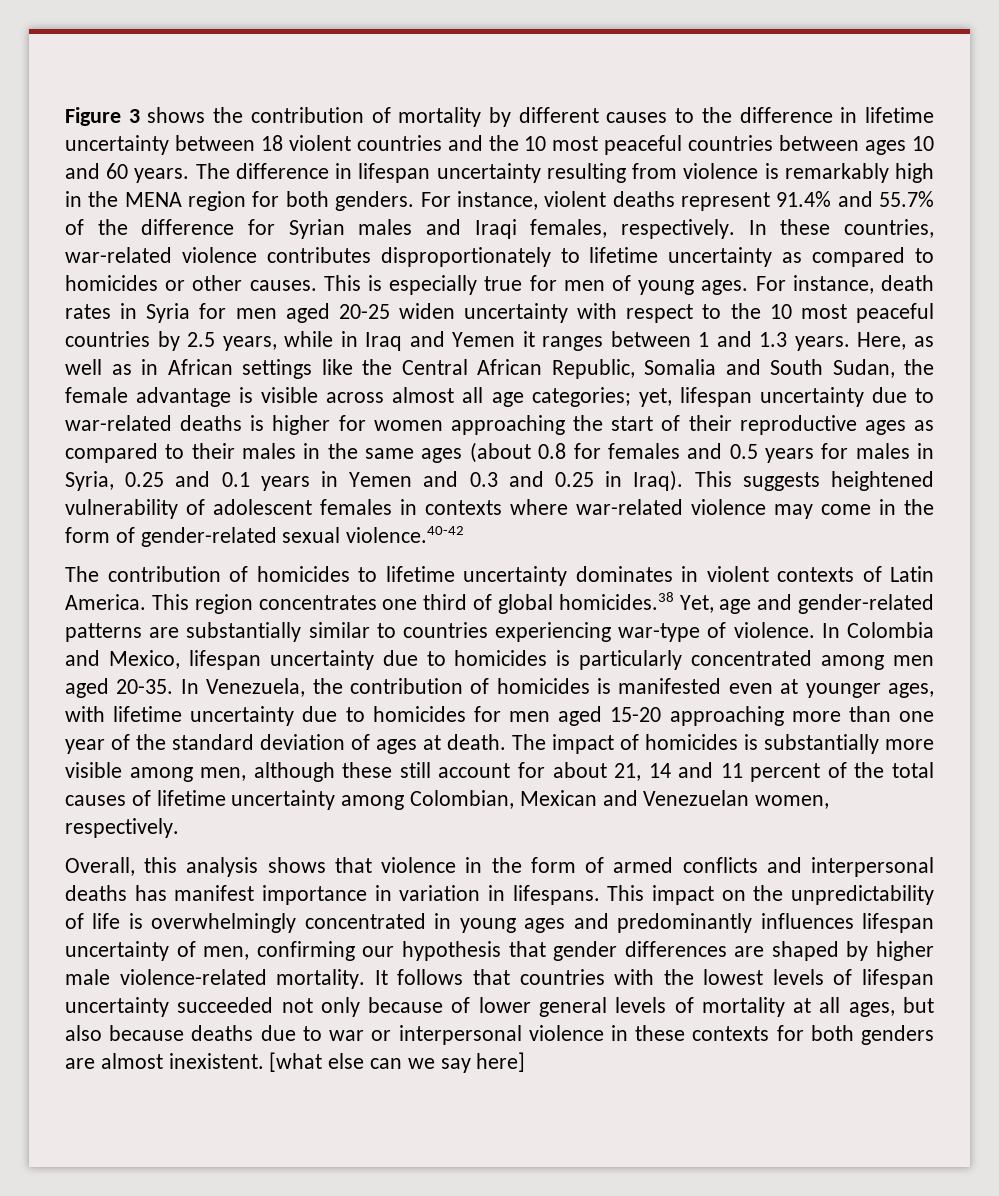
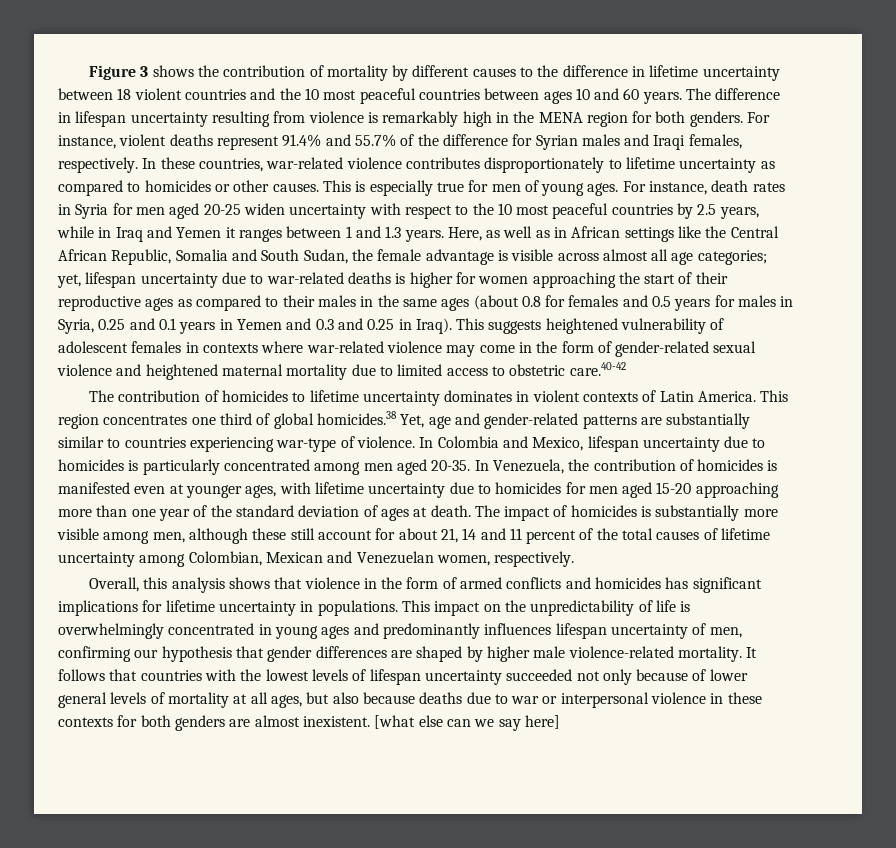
- This suggests heightened vulnerability of adolescent females in contexts where war-related violence may come in the form of gender-related sexual violence.40-42
+ This suggests heightened vulnerability of adolescent females in contexts where war-related violence may come in the form of gender-related sexual violence and heightened maternal mortality due to limited access to obstetric care.40-42
- Overall, this analysis shows that violence in the form of armed conflicts and interpersonal deaths has manifest importance in variation in lifespans.
+ Overall, this analysis shows that violence in the form of armed conflicts and homicides has significant implications for lifetime uncertainty in populations.

